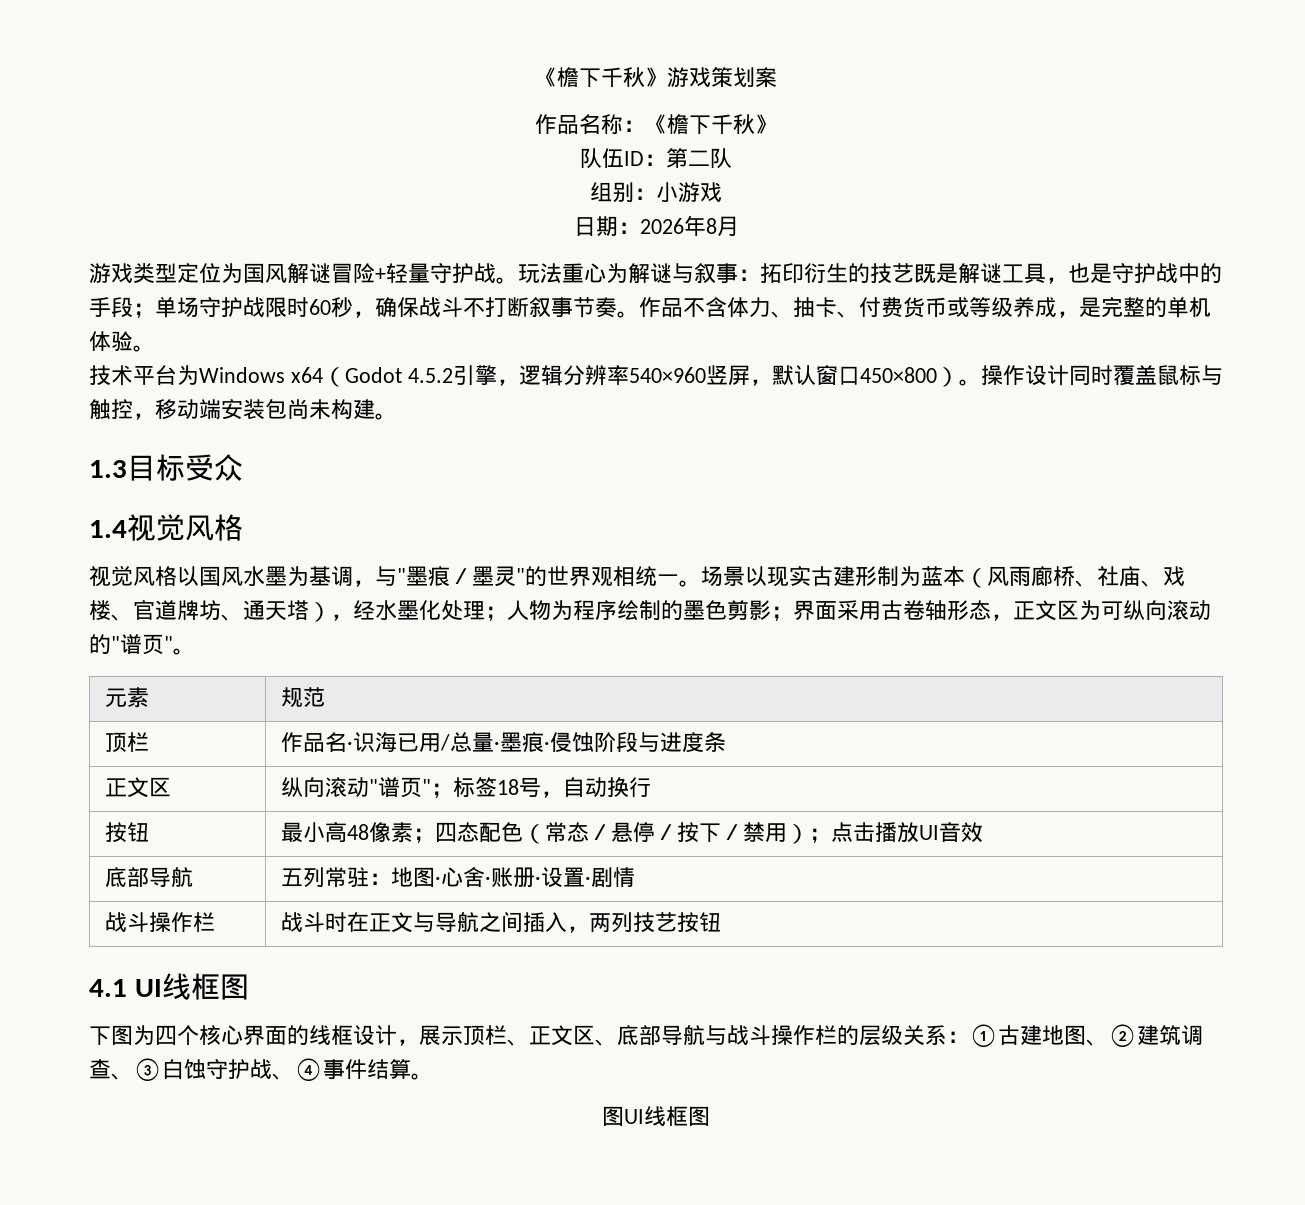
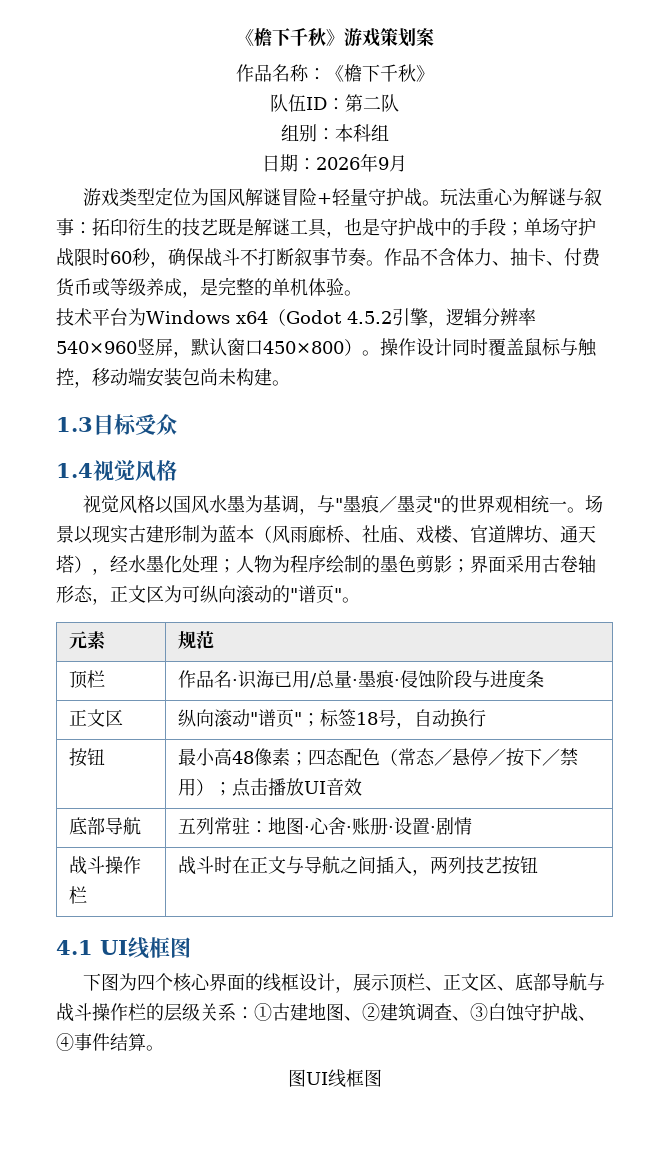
- 组别：小游戏
+ 组别：本科组
- 日期：2026年8月
+ 日期：2026年9月

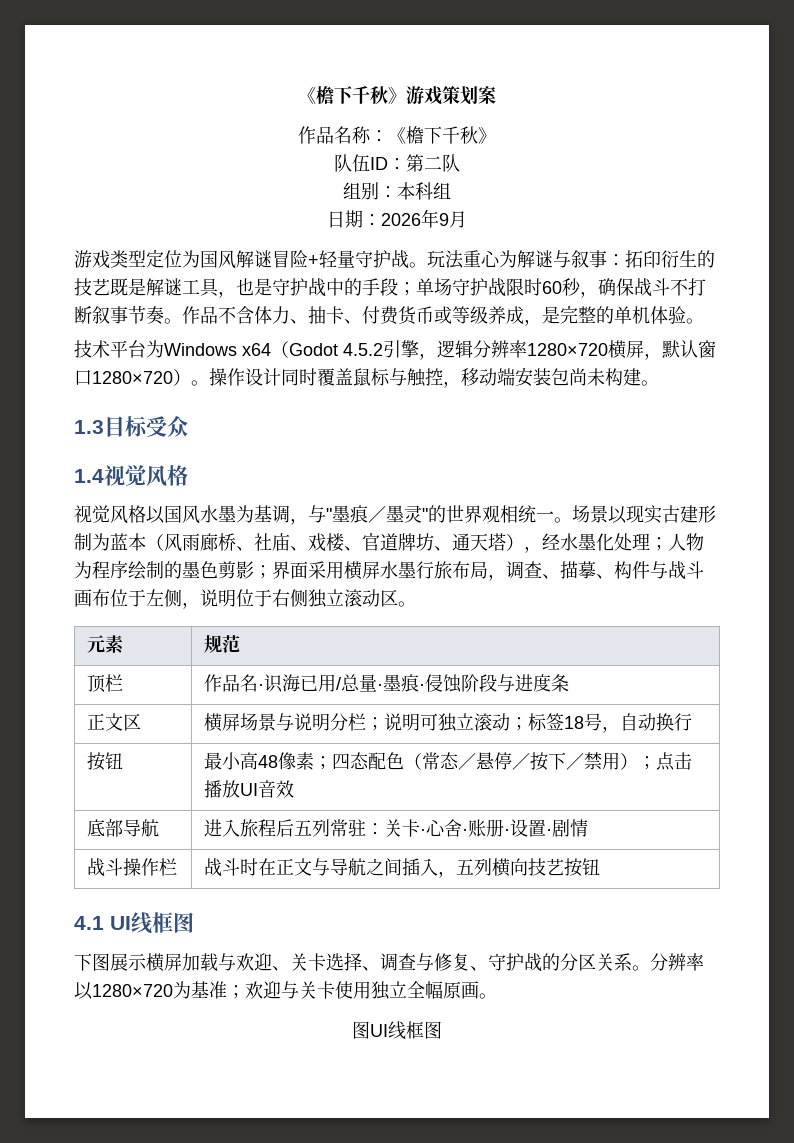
- 技术平台为Windows x64（Godot 4.5.2引擎，逻辑分辨率540×960竖屏，默认窗口450×800）。
+ 技术平台为Windows x64（Godot 4.5.2引擎，逻辑分辨率1280×720横屏，默认窗口1280×720）。
- 场景以现实古建形制为蓝本（风雨廊桥、社庙、戏楼、官道牌坊、通天塔），经水墨化处理；人物为程序绘制的墨色剪影；界面采用古卷轴形态，正文区为可纵向滚动的"谱页"。
+ 场景以现实古建形制为蓝本（风雨廊桥、社庙、戏楼、官道牌坊、通天塔），经水墨化处理；人物为程序绘制的墨色剪影；界面采用横屏水墨行旅布局，调查、描摹、构件与战斗画布位于左侧，说明位于右侧独立滚动区。
- 正文区 | 纵向滚动"谱页"；标签18号，自动换行
+ 正文区 | 横屏场景与说明分栏；说明可独立滚动；标签18号，自动换行
- 底部导航 | 五列常驻：地图·心舍·账册·设置·剧情
+ 底部导航 | 进入旅程后五列常驻：关卡·心舍·账册·设置·剧情
- 战斗操作栏 | 战斗时在正文与导航之间插入，两列技艺按钮
+ 战斗操作栏 | 战斗时在正文与导航之间插入，五列横向技艺按钮
- 下图为四个核心界面的线框设计，展示顶栏、正文区、底部导航与战斗操作栏的层级关系：①古建地图、②建筑调查、③白蚀守护战、④事件结算。
+ 下图展示横屏加载与欢迎、关卡选择、调查与修复、守护战的分区关系。分辨率以1280×720为基准；欢迎与关卡使用独立全幅原画。

